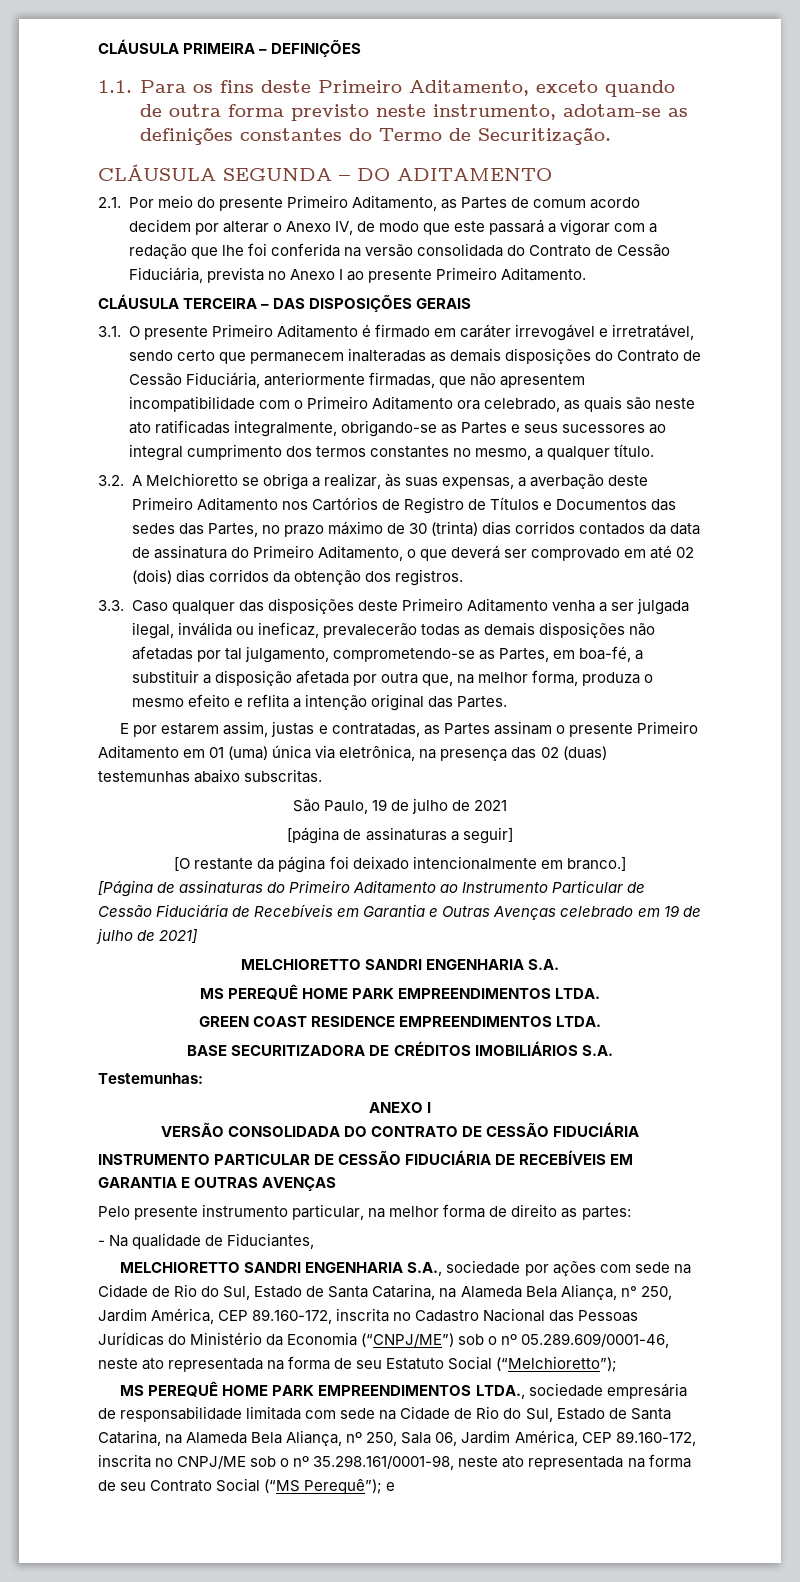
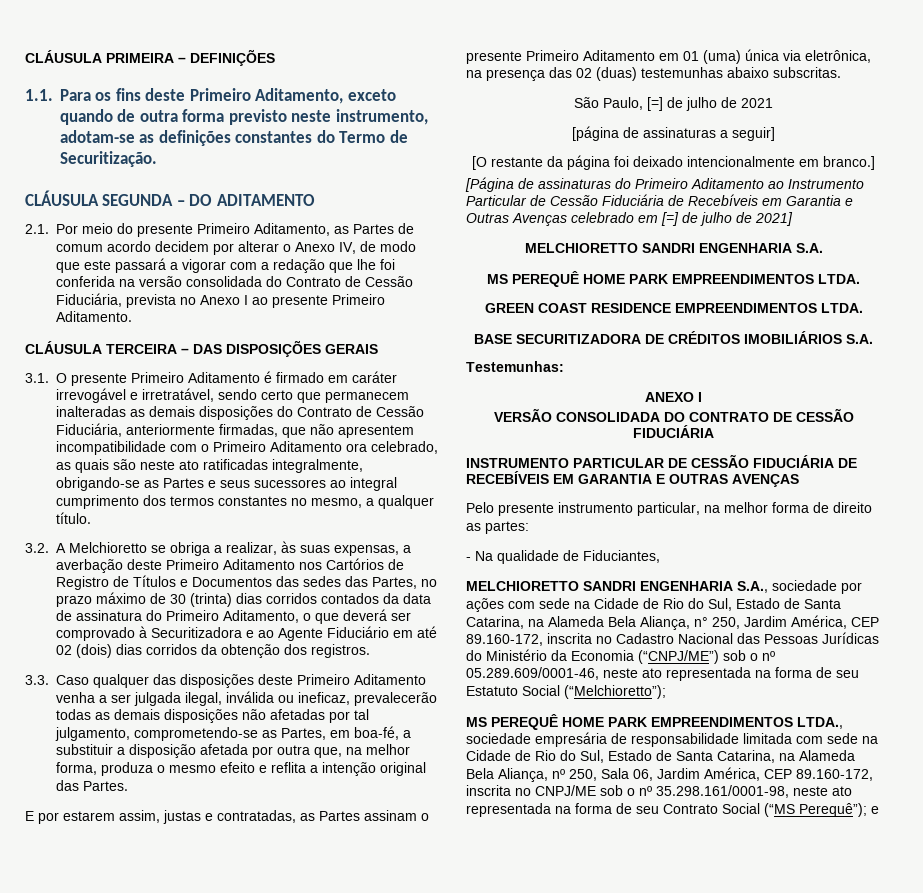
- 3.2. A Melchioretto se obriga a realizar, às suas expensas, a averbação deste Primeiro Aditamento nos Cartórios de Registro de Títulos e Documentos das sedes das Partes, no prazo máximo de 30 (trinta) dias corridos contados da data de assinatura do Primeiro Aditamento, o que deverá ser comprovado em até 02 (dois) dias corridos da obtenção dos registros.
+ 3.2. A Melchioretto se obriga a realizar, às suas expensas, a averbação deste Primeiro Aditamento nos Cartórios de Registro de Títulos e Documentos das sedes das Partes, no prazo máximo de 30 (trinta) dias corridos contados da data de assinatura do Primeiro Aditamento, o que deverá ser comprovado à Securitizadora e ao Agente Fiduciário em até 02 (dois) dias corridos da obtenção dos registros.
- São Paulo, 19 de julho de 2021
+ São Paulo, [=] de julho de 2021
- [Página de assinaturas do Primeiro Aditamento ao Instrumento Particular de Cessão Fiduciária de Recebíveis em Garantia e Outras Avenças celebrado em 19 de julho de 2021]
+ [Página de assinaturas do Primeiro Aditamento ao Instrumento Particular de Cessão Fiduciária de Recebíveis em Garantia e Outras Avenças celebrado em [=] de julho de 2021]

